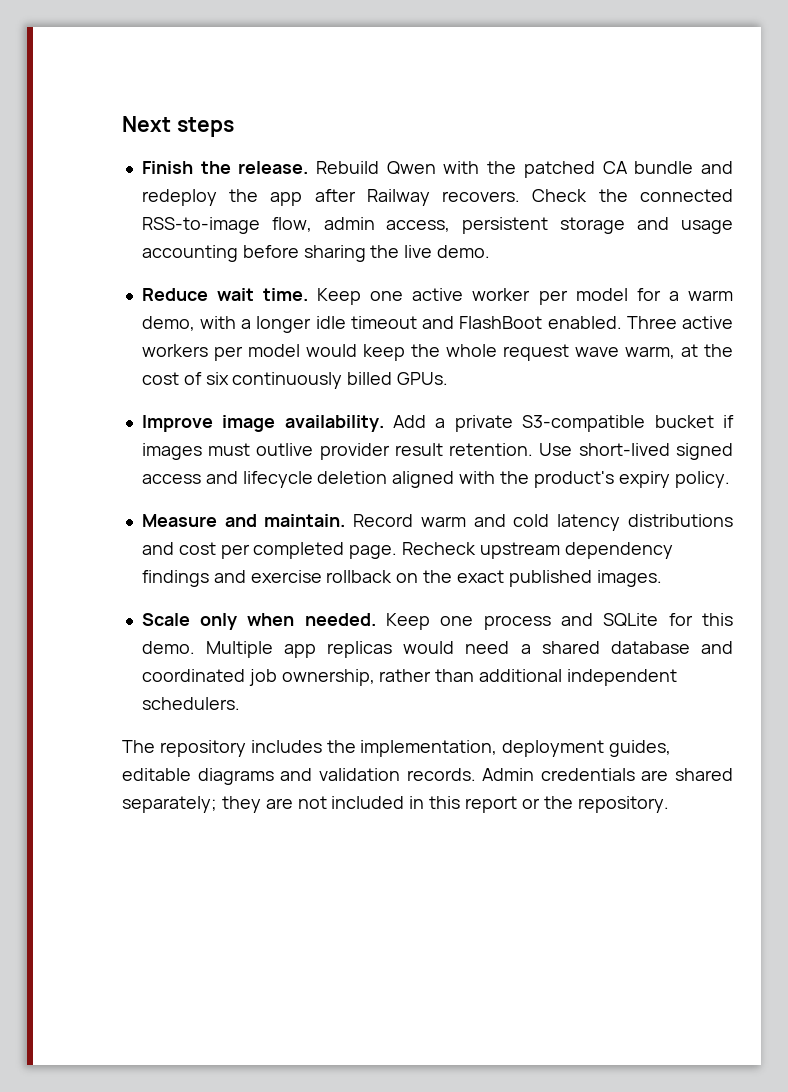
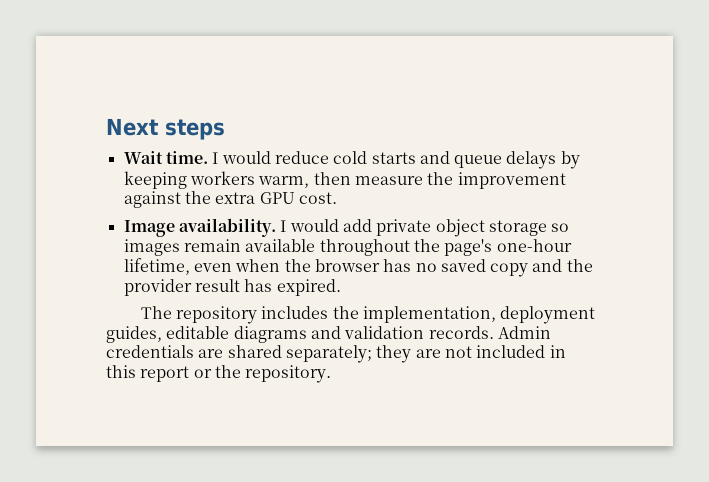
- Finish the release. Rebuild Qwen with the patched CA bundle and redeploy the app after Railway recovers. Check the connected RSS-to-image flow, admin access, persistent storage and usage accounting before sharing the live demo.
- Reduce wait time. Keep one active worker per model for a warm demo, with a longer idle timeout and FlashBoot enabled. Three active workers per model would keep the whole request wave warm, at the cost of six continuously billed GPUs.
- Improve image availability. Add a private S3-compatible bucket if images must outlive provider result retention. Use short-lived signed access and lifecycle deletion aligned with the product's expiry policy.
- Measure and maintain. Record warm and cold latency distributions and cost per completed page. Recheck upstream dependency findings and exercise rollback on the exact published images.
- Scale only when needed. Keep one process and SQLite for this demo. Multiple app replicas would need a shared database and coordinated job ownership, rather than additional independent schedulers.
+ Wait time. I would reduce cold starts and queue delays by keeping workers warm, then measure the improvement against the extra GPU cost.
+ Image availability. I would add private object storage so images remain available throughout the page's one-hour lifetime, even when the browser has no saved copy and the provider result has expired.

